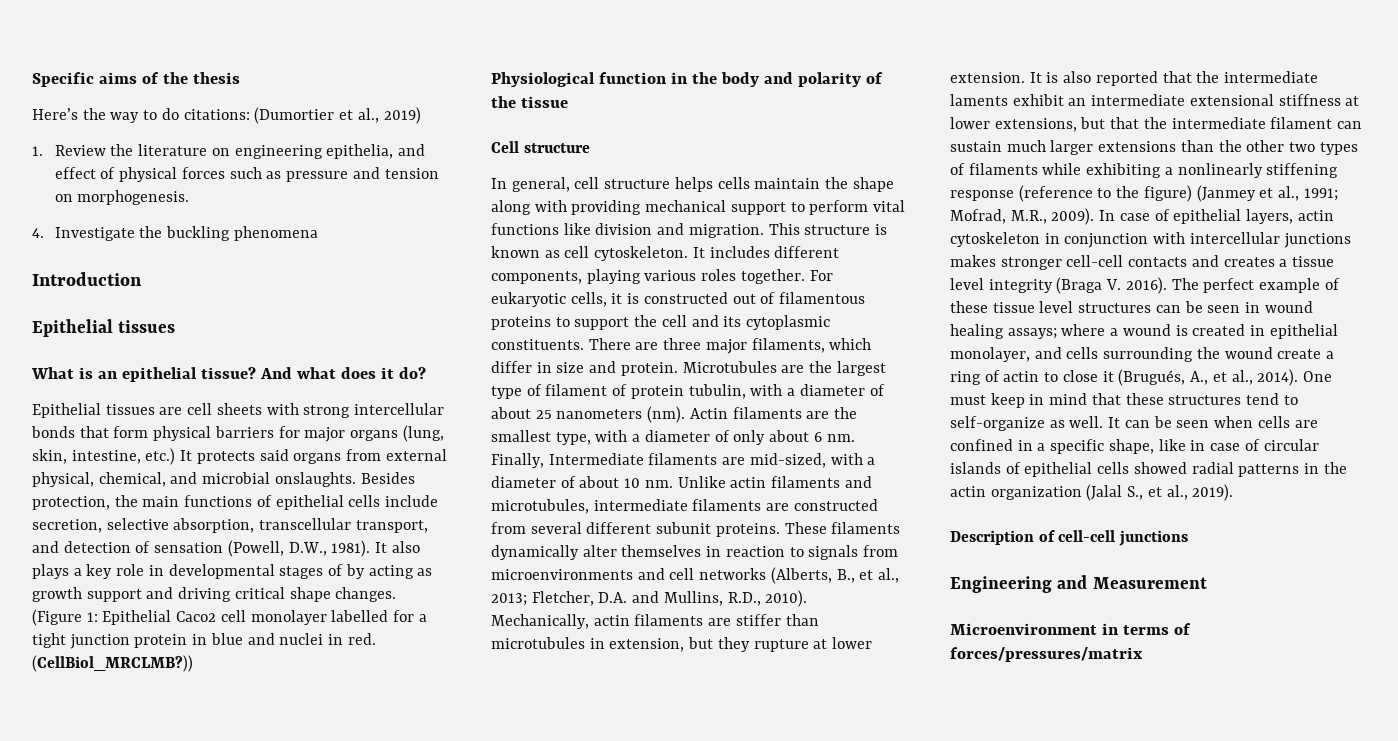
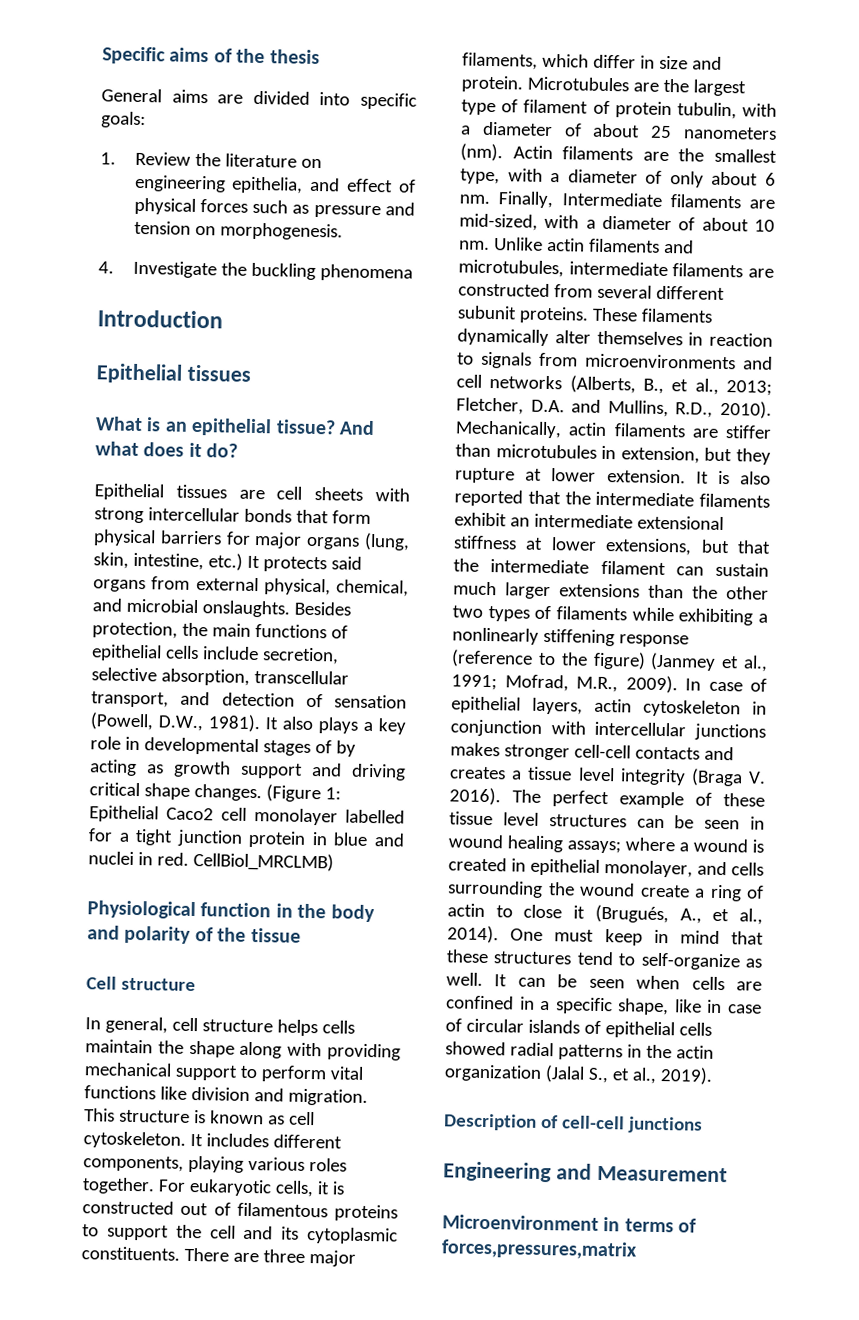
- Here’s the way to do citations: (Dumortier et al., 2019)
+ General aims are divided into specific goals:
- (CellBiol_MRCLMB?))
+ CellBiol_MRCLMB)
- It is also reported that the intermediate laments exhibit an intermediate extensional stiffness at lower extensions, but that the intermediate filament can sustain much larger extensions than the other two types of filaments while exhibiting a nonlinearly stiffening response (reference to the figure) (Janmey et al., 1991; Mofrad, M.R., 2009).
+ It is also reported that the intermediate filaments exhibit an intermediate extensional stiffness at lower extensions, but that the intermediate filament can sustain much larger extensions than the other two types of filaments while exhibiting a nonlinearly stiffening response (reference to the figure) (Janmey et al., 1991; Mofrad, M.R., 2009).
- Microenvironment in terms of forces/pressures/matrix
+ Microenvironment in terms of forces,pressures,matrix

